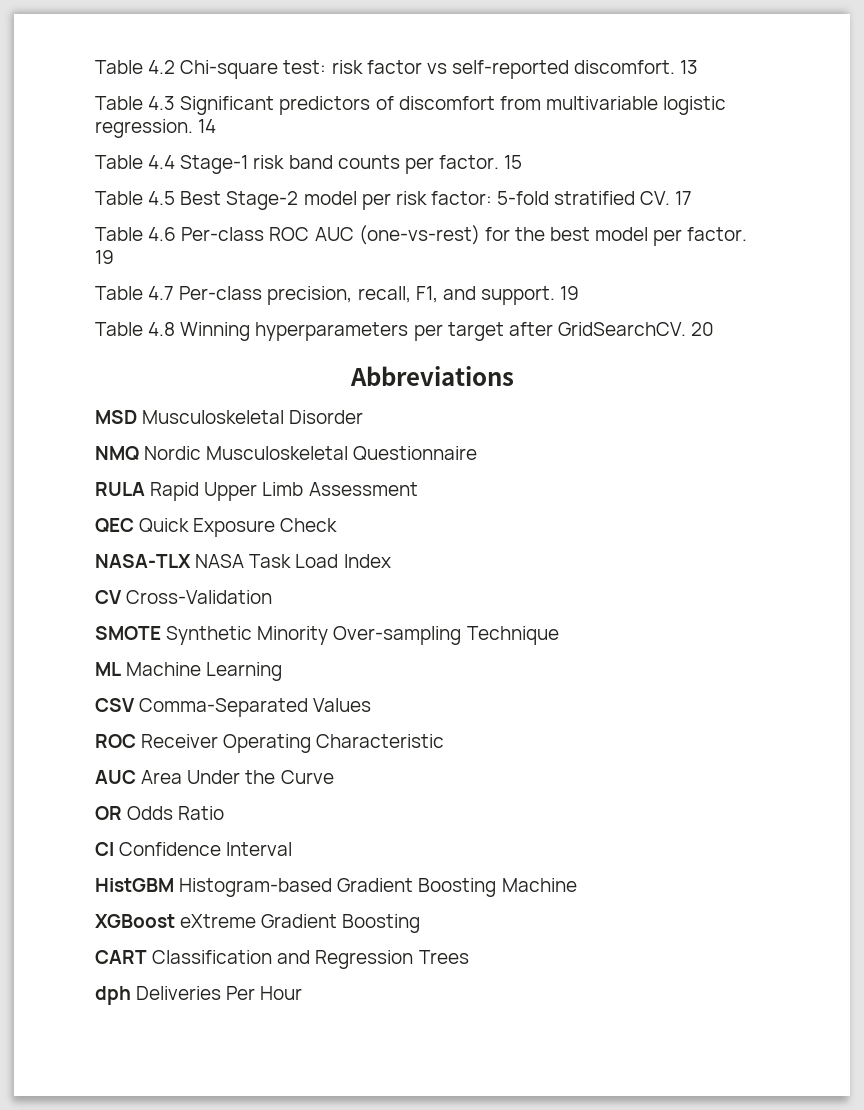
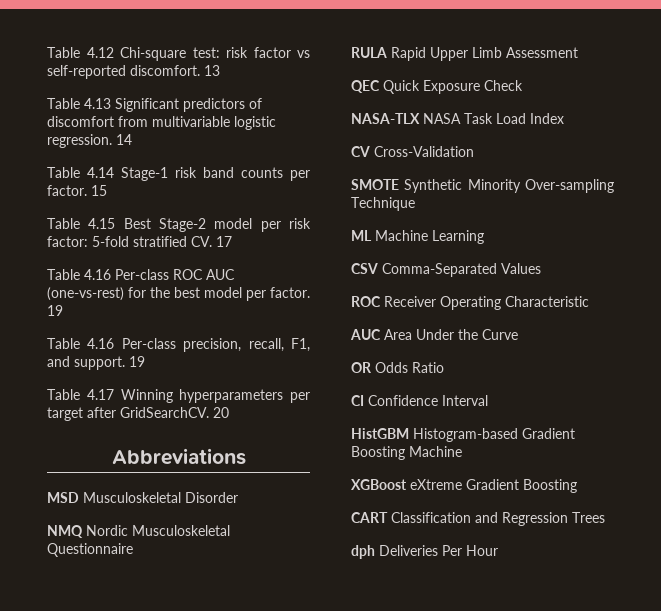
- Table 4.2 Chi-square test: risk factor vs self-reported discomfort.
+ Table 4.12 Chi-square test: risk factor vs self-reported discomfort.
- Table 4.3 Significant predictors of discomfort from multivariable logistic regression.
+ Table 4.13 Significant predictors of discomfort from multivariable logistic regression.
- Table 4.4 Stage-1 risk band counts per factor.
+ Table 4.14 Stage-1 risk band counts per factor.
- Table 4.5 Best Stage-2 model per risk factor: 5-fold stratified CV. 17
+ Table 4.15 Best Stage-2 model per risk factor: 5-fold stratified CV. 17
- Table 4.6 Per-class ROC AUC (one-vs-rest) for the best model per factor.
+ Table 4.16 Per-class ROC AUC (one-vs-rest) for the best model per factor.
- Table 4.7 Per-class precision, recall, F1, and support.
+ Table 4.16 Per-class precision, recall, F1, and support.
- Table 4.8 Winning hyperparameters per target after GridSearchCV.
+ Table 4.17 Winning hyperparameters per target after GridSearchCV.

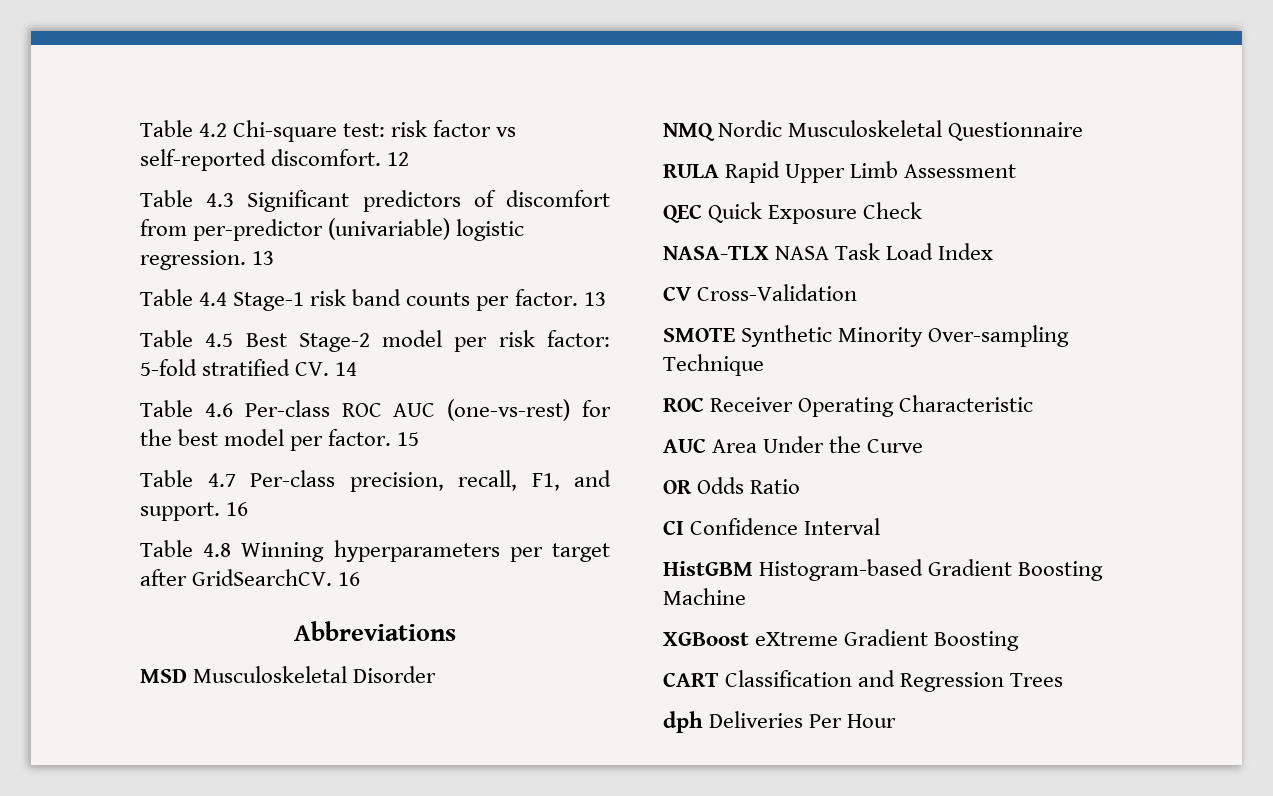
- Table 4.12 Chi-square test: risk factor vs self-reported discomfort.
+ Table 4.2 Chi-square test: risk factor vs self-reported discomfort.
- 13
- Table 4.13 Significant predictors of discomfort from multivariable logistic regression. 14
- Table 4.14 Stage-1 risk band counts per factor. 15
- Table 4.15 Best Stage-2 model per risk factor: 5-fold stratified CV. 17
- Table 4.16 Per-class ROC AUC (one-vs-rest) for the best model per factor. 19
- Table 4.16 Per-class precision, recall, F1, and support. 19
- Table 4.17 Winning hyperparameters per target after GridSearchCV. 20
+ 12
+ Table 4.3 Significant predictors of discomfort from per-predictor (univariable) logistic regression. 13
+ Table 4.4 Stage-1 risk band counts per factor. 13
+ Table 4.5 Best Stage-2 model per risk factor: 5-fold stratified CV. 14
+ Table 4.6 Per-class ROC AUC (one-vs-rest) for the best model per factor. 15
+ Table 4.7 Per-class precision, recall, F1, and support. 16
+ Table 4.8 Winning hyperparameters per target after GridSearchCV. 16
- ML Machine Learning
- CSV Comma-Separated Values

